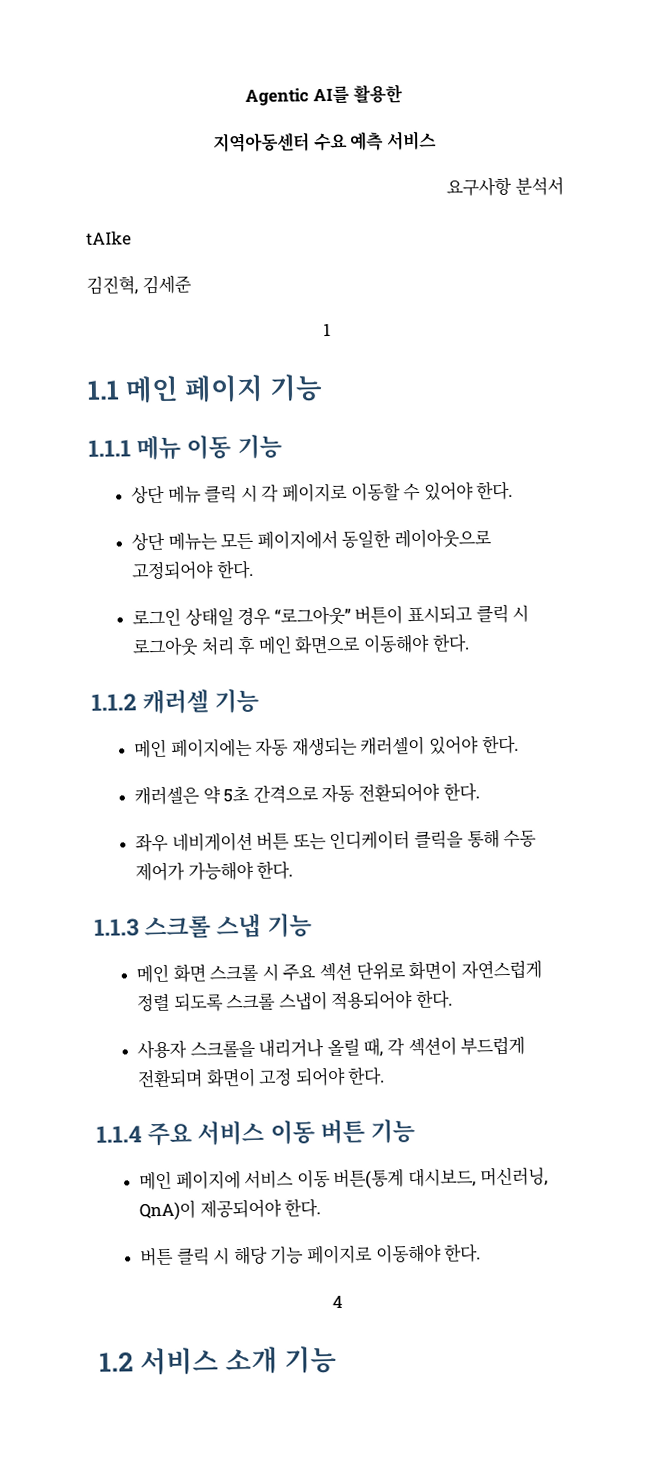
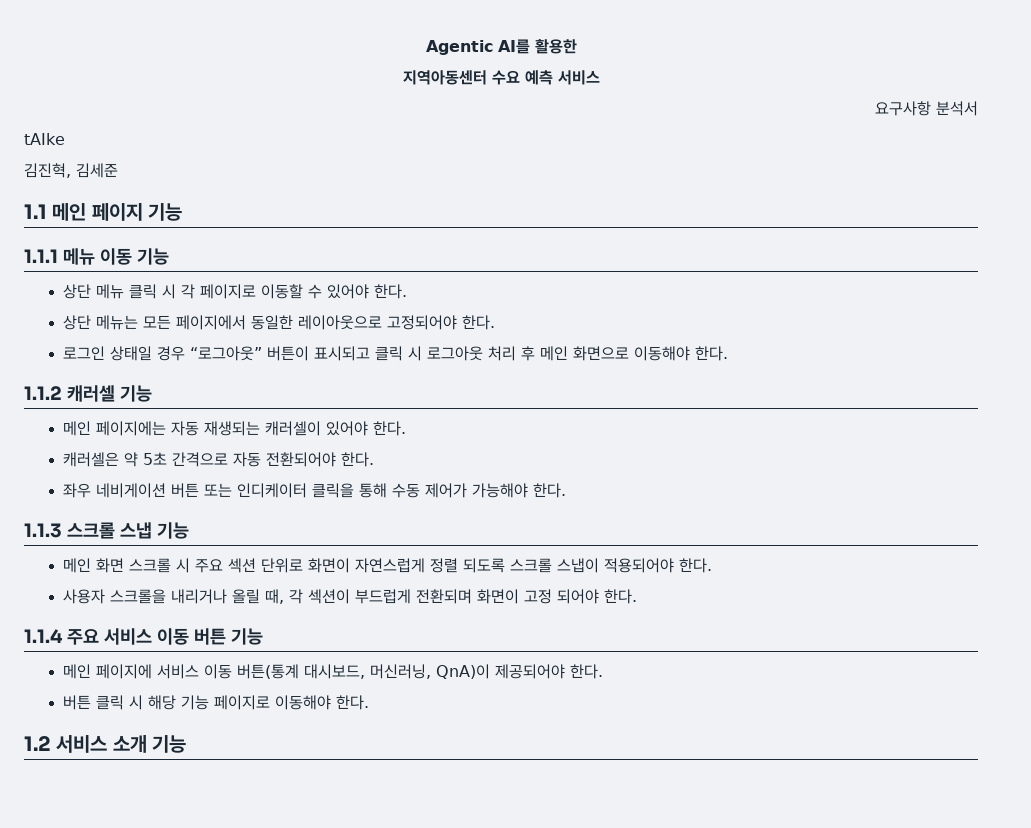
- 1
- 4

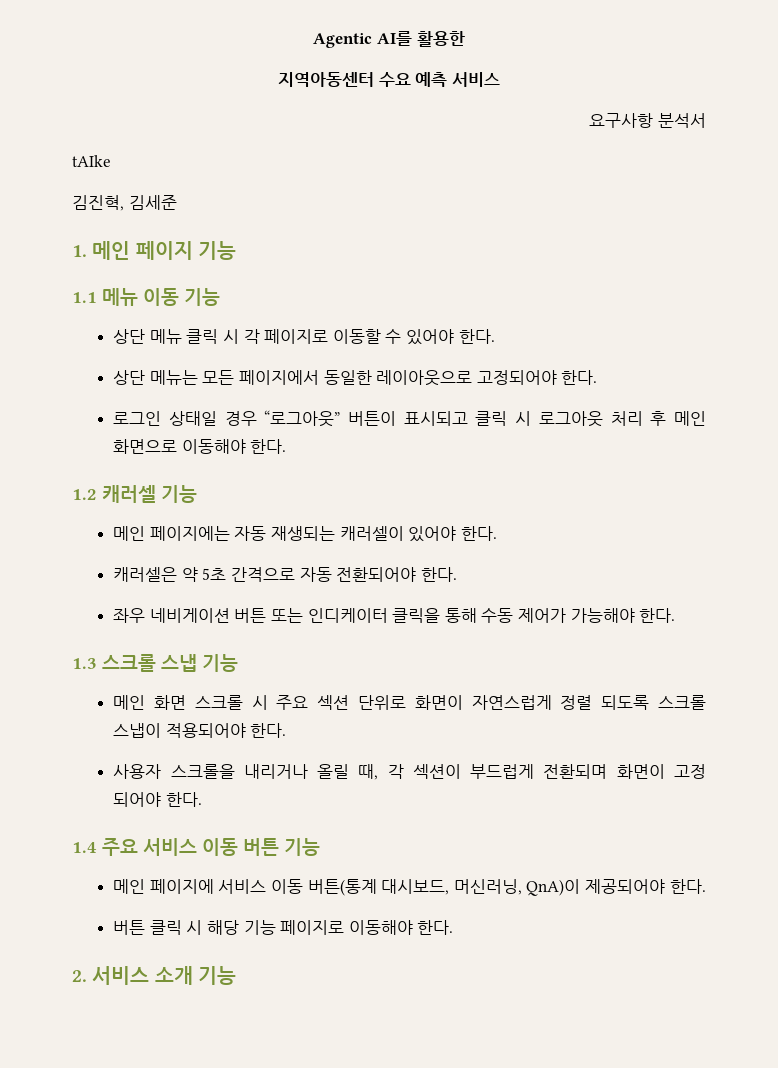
- 1.1 메인 페이지 기능
+ 1. 메인 페이지 기능
- 1.1.1 메뉴 이동 기능
+ 1.1 메뉴 이동 기능
- 1.1.2 캐러셀 기능
+ 1.2 캐러셀 기능
- 1.1.3 스크롤 스냅 기능
+ 1.3 스크롤 스냅 기능
- 1.1.4 주요 서비스 이동 버튼 기능
+ 1.4 주요 서비스 이동 버튼 기능
- 1.2 서비스 소개 기능
+ 2. 서비스 소개 기능

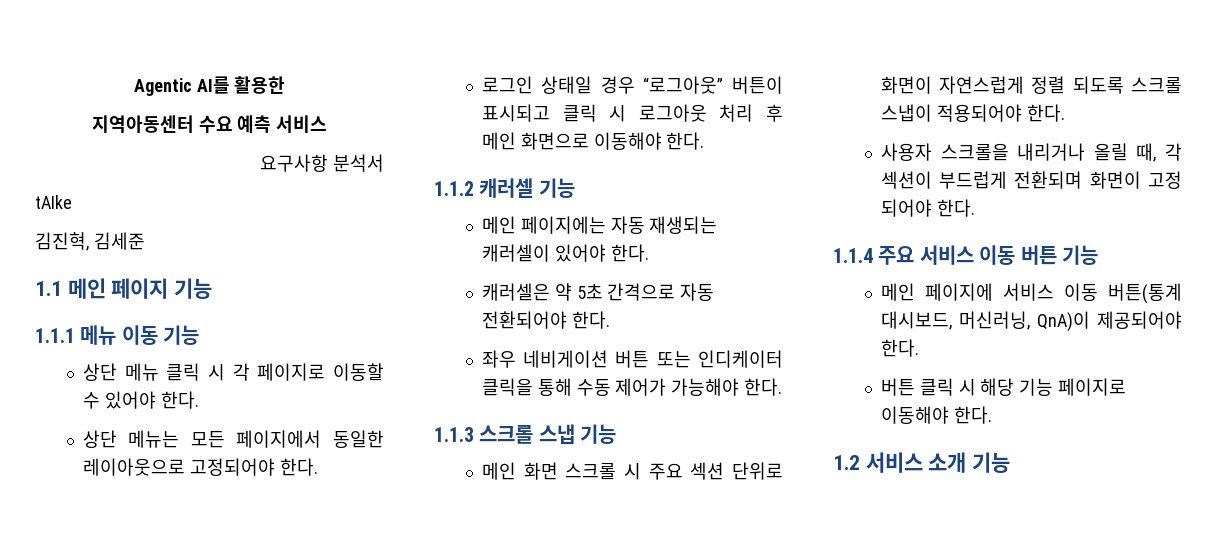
- 1. 메인 페이지 기능
+ 1.1 메인 페이지 기능
- 1.1 메뉴 이동 기능
+ 1.1.1 메뉴 이동 기능
- 1.2 캐러셀 기능
+ 1.1.2 캐러셀 기능
- 1.3 스크롤 스냅 기능
+ 1.1.3 스크롤 스냅 기능
- 1.4 주요 서비스 이동 버튼 기능
+ 1.1.4 주요 서비스 이동 버튼 기능
- 2. 서비스 소개 기능
+ 1.2 서비스 소개 기능

